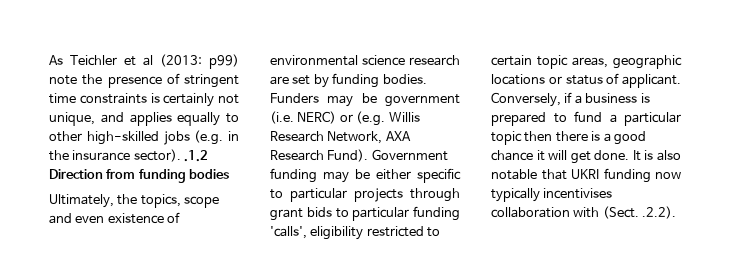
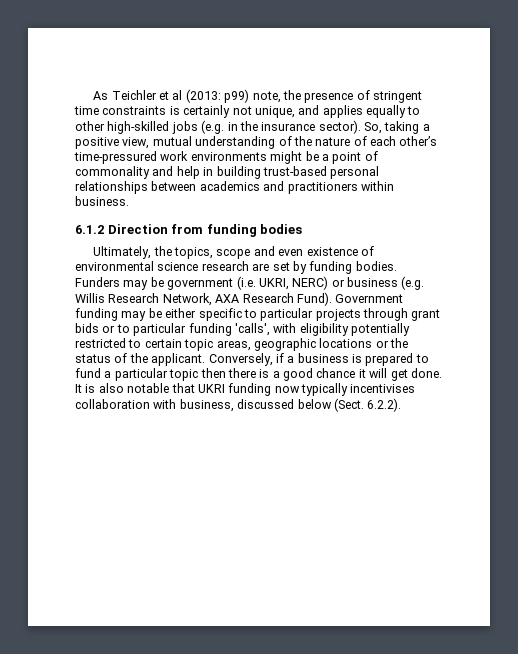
- As Teichler et al (2013: p99) note the presence of stringent time constraints is certainly not unique, and applies equally to other high-skilled jobs (e.g. in the insurance sector). .1.2 Direction from funding bodies
+ As Teichler et al (2013: p99) note, the presence of stringent time constraints is certainly not unique, and applies equally to other high-skilled jobs (e.g. in the insurance sector). So, taking a positive view, mutual understanding of the nature of each other’s time-pressured work environments might be a point of commonality and help in building trust-based personal relationships between academics and practitioners within business.
+ 6.1.2 Direction from funding bodies
- Funders may be government (i.e. NERC) or (e.g. Willis Research Network, AXA Research Fund).
+ Funders may be government (i.e. UKRI, NERC) or business (e.g. Willis Research Network, AXA Research Fund).
- Government funding may be either specific to particular projects through grant bids to particular funding 'calls', eligibility restricted to certain topic areas, geographic locations or status of applicant.
+ Government funding may be either specific to particular projects through grant bids or to particular funding 'calls', with eligibility potentially restricted to certain topic areas, geographic locations or the status of the applicant.
- It is also notable that UKRI funding now typically incentivises collaboration with (Sect. .2.2).
+ It is also notable that UKRI funding now typically incentivises collaboration with business, discussed below (Sect. 6.2.2).

